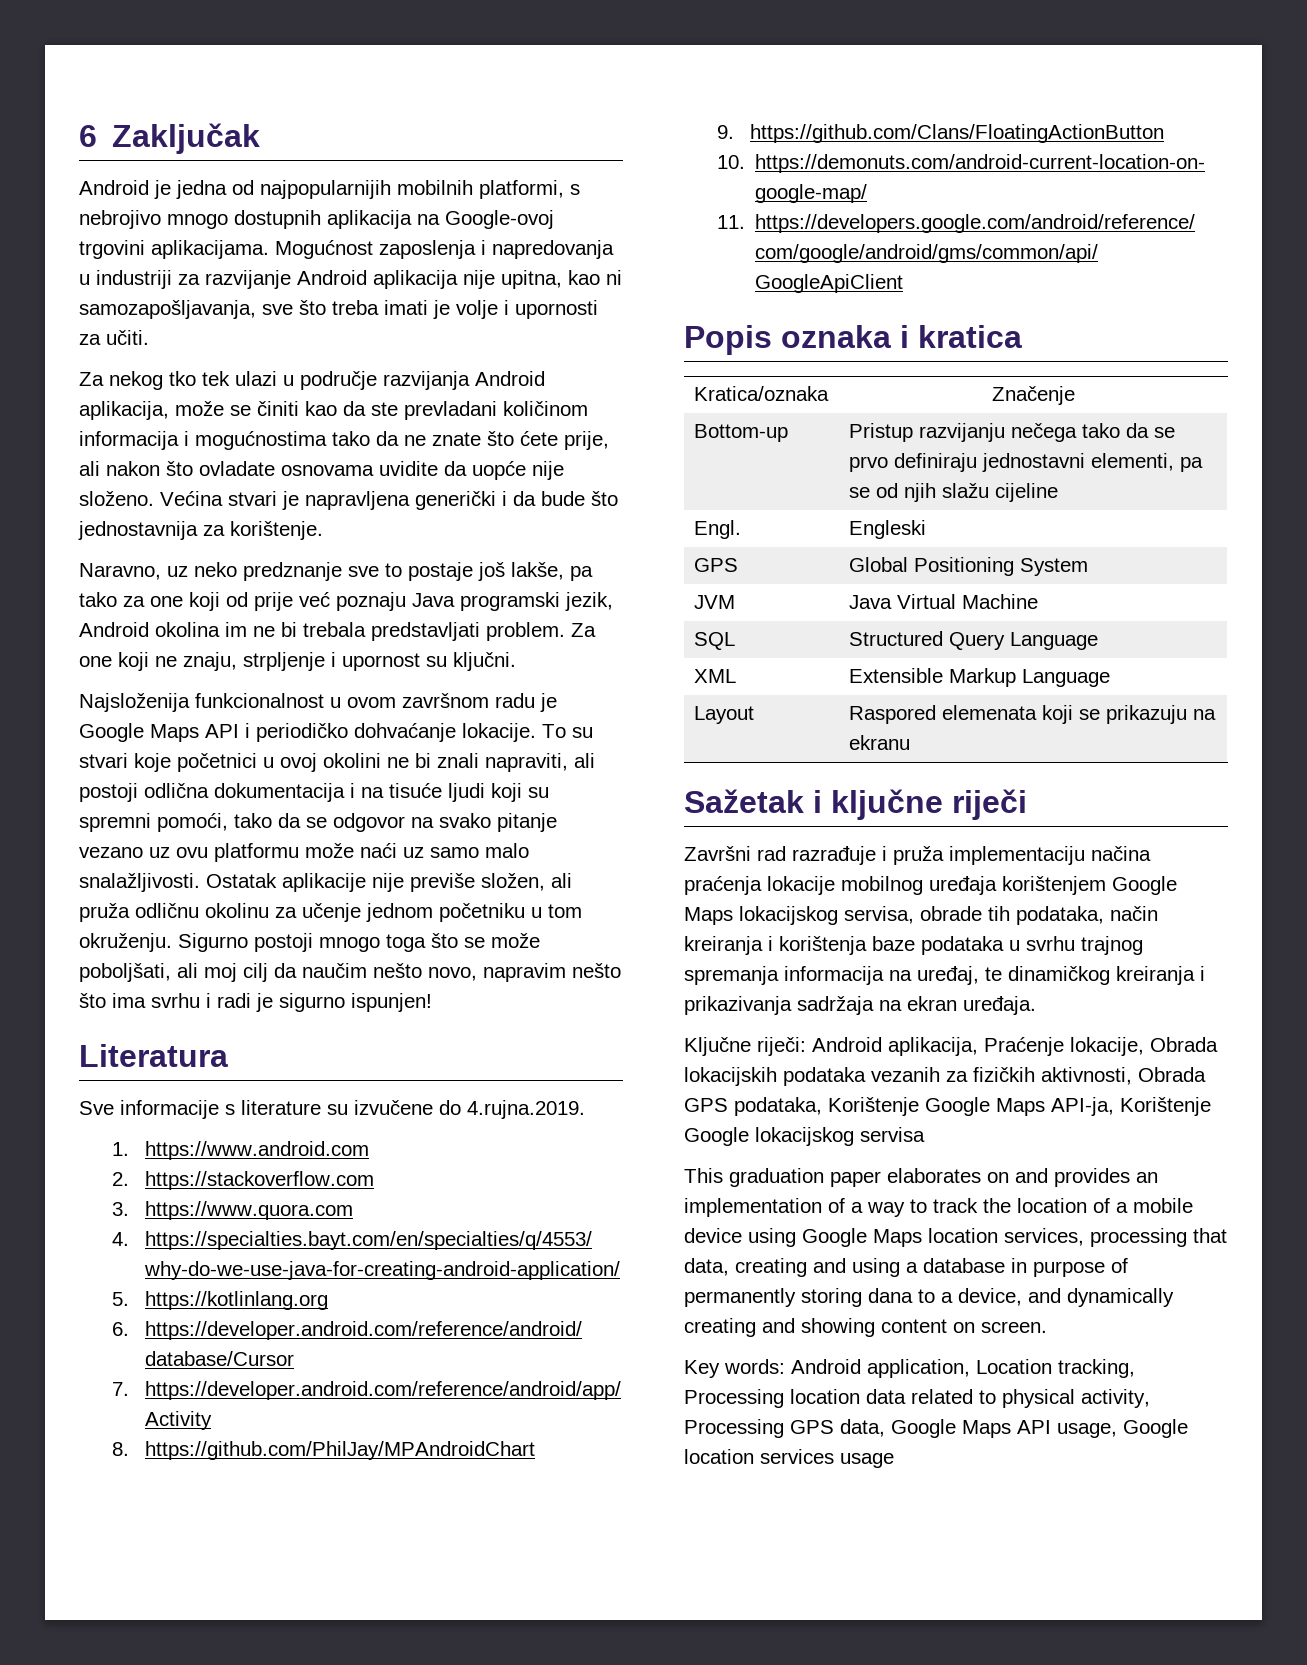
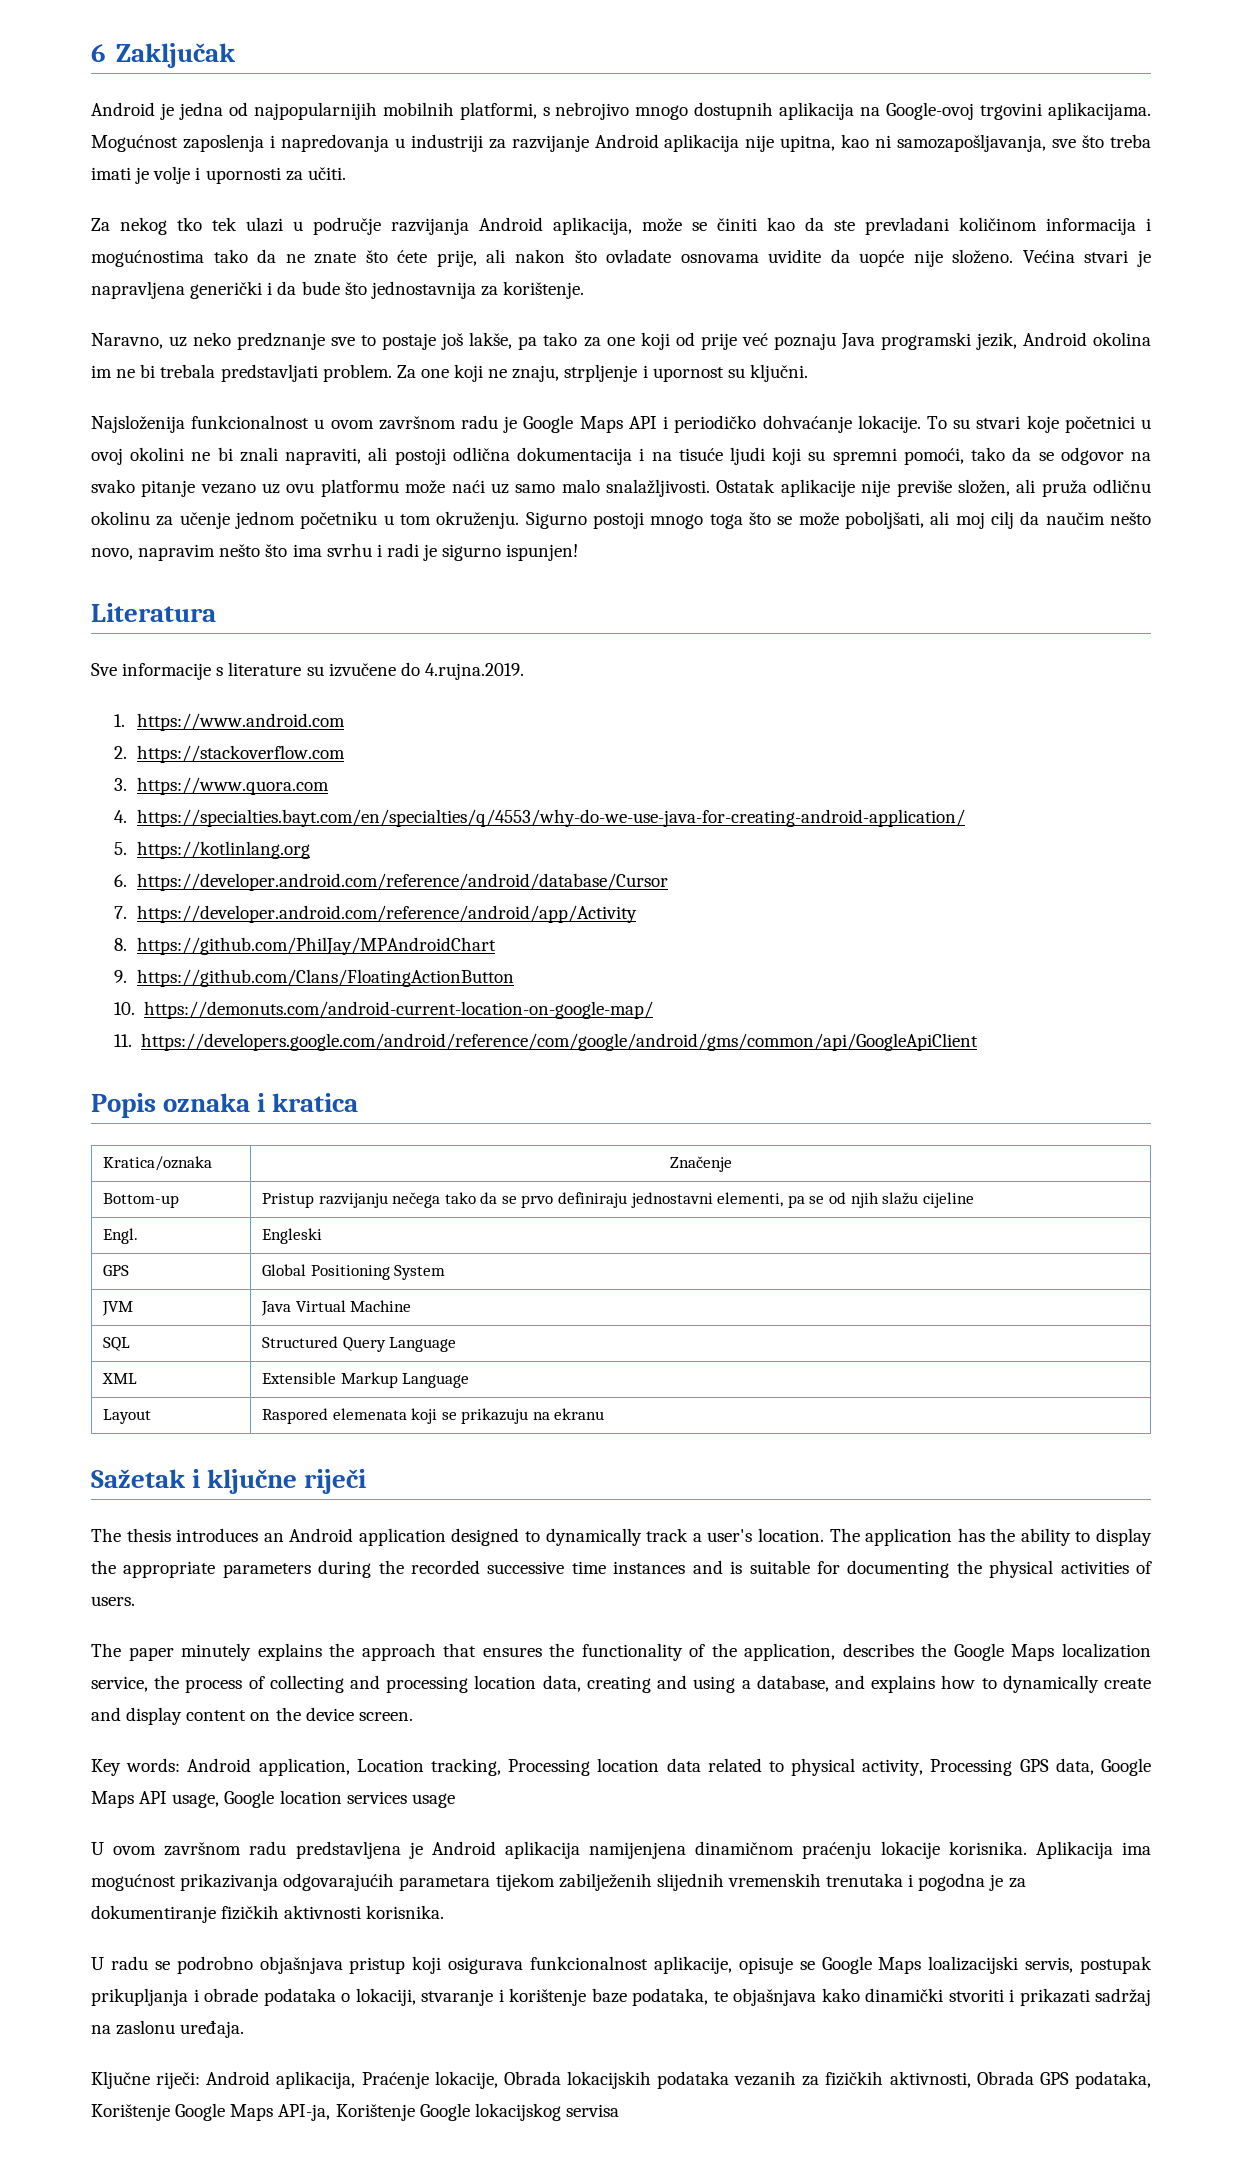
- Završni rad razrađuje i pruža implementaciju načina praćenja lokacije mobilnog uređaja korištenjem Google Maps lokacijskog servisa, obrade tih podataka, način kreiranja i korištenja baze podataka u svrhu trajnog spremanja informacija na uređaj, te dinamičkog kreiranja i prikazivanja sadržaja na ekran uređaja.
+ The thesis introduces an Android application designed to dynamically track a user's location. The application has the ability to display the appropriate parameters during the recorded successive time instances and is suitable for documenting the physical activities of users.
+ The paper minutely explains the approach that ensures the functionality of the application, describes the Google Maps localization service, the process of collecting and processing location data, creating and using a database, and explains how to dynamically create and display content on the device screen.
+ Key words: Android application, Location tracking, Processing location data related to physical activity, Processing GPS data, Google Maps API usage, Google location services usage
+ U ovom završnom radu predstavljena je Android aplikacija namijenjena dinamičnom praćenju lokacije korisnika. Aplikacija ima mogućnost prikazivanja odgovarajućih parametara tijekom zabilježenih slijednih vremenskih trenutaka i pogodna je za dokumentiranje fizičkih aktivnosti korisnika.
+ U radu se podrobno objašnjava pristup koji osigurava funkcionalnost aplikacije, opisuje se Google Maps loalizacijski servis, postupak prikupljanja i obrade podataka o lokaciji, stvaranje i korištenje baze podataka, te objašnjava kako dinamički stvoriti i prikazati sadržaj na zaslonu uređaja.
- This graduation paper elaborates on and provides an implementation of a way to track the location of a mobile device using Google Maps location services, processing that data, creating and using a database in purpose of permanently storing dana to a device, and dynamically creating and showing content on screen.
- Key words: Android application, Location tracking, Processing location data related to physical activity, Processing GPS data, Google Maps API usage, Google location services usage

